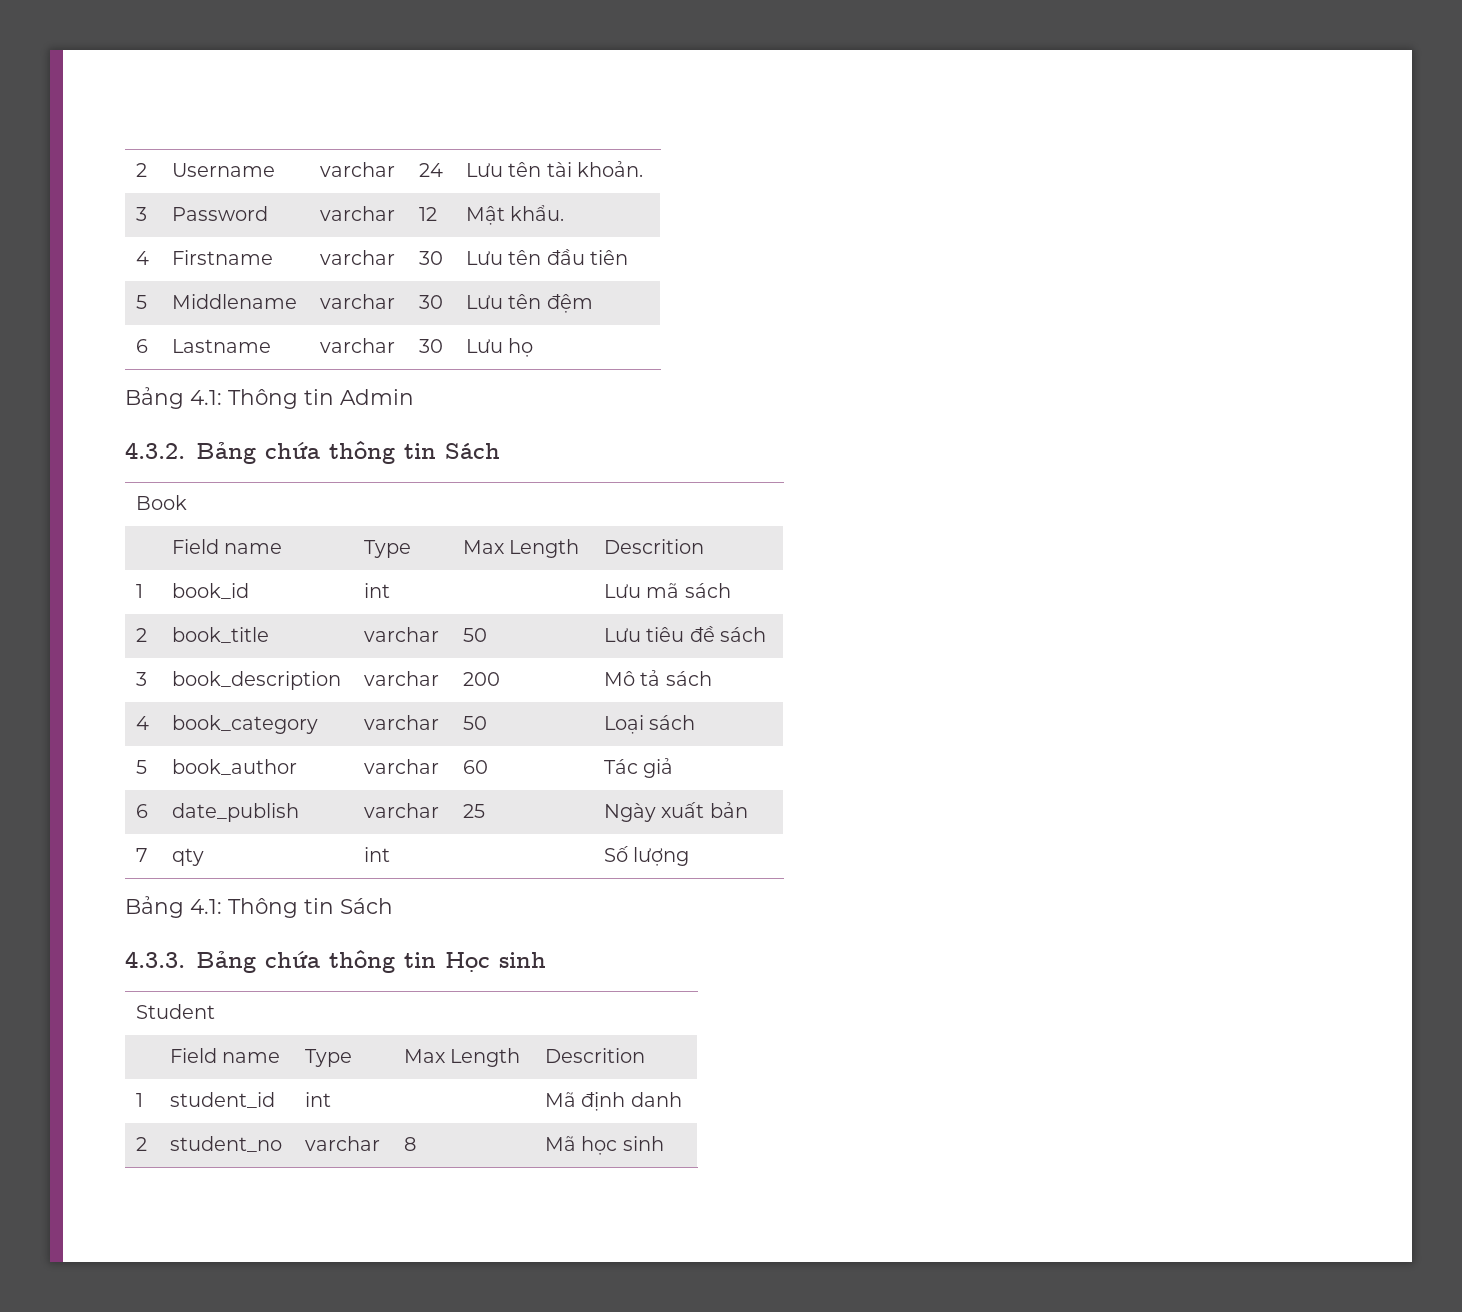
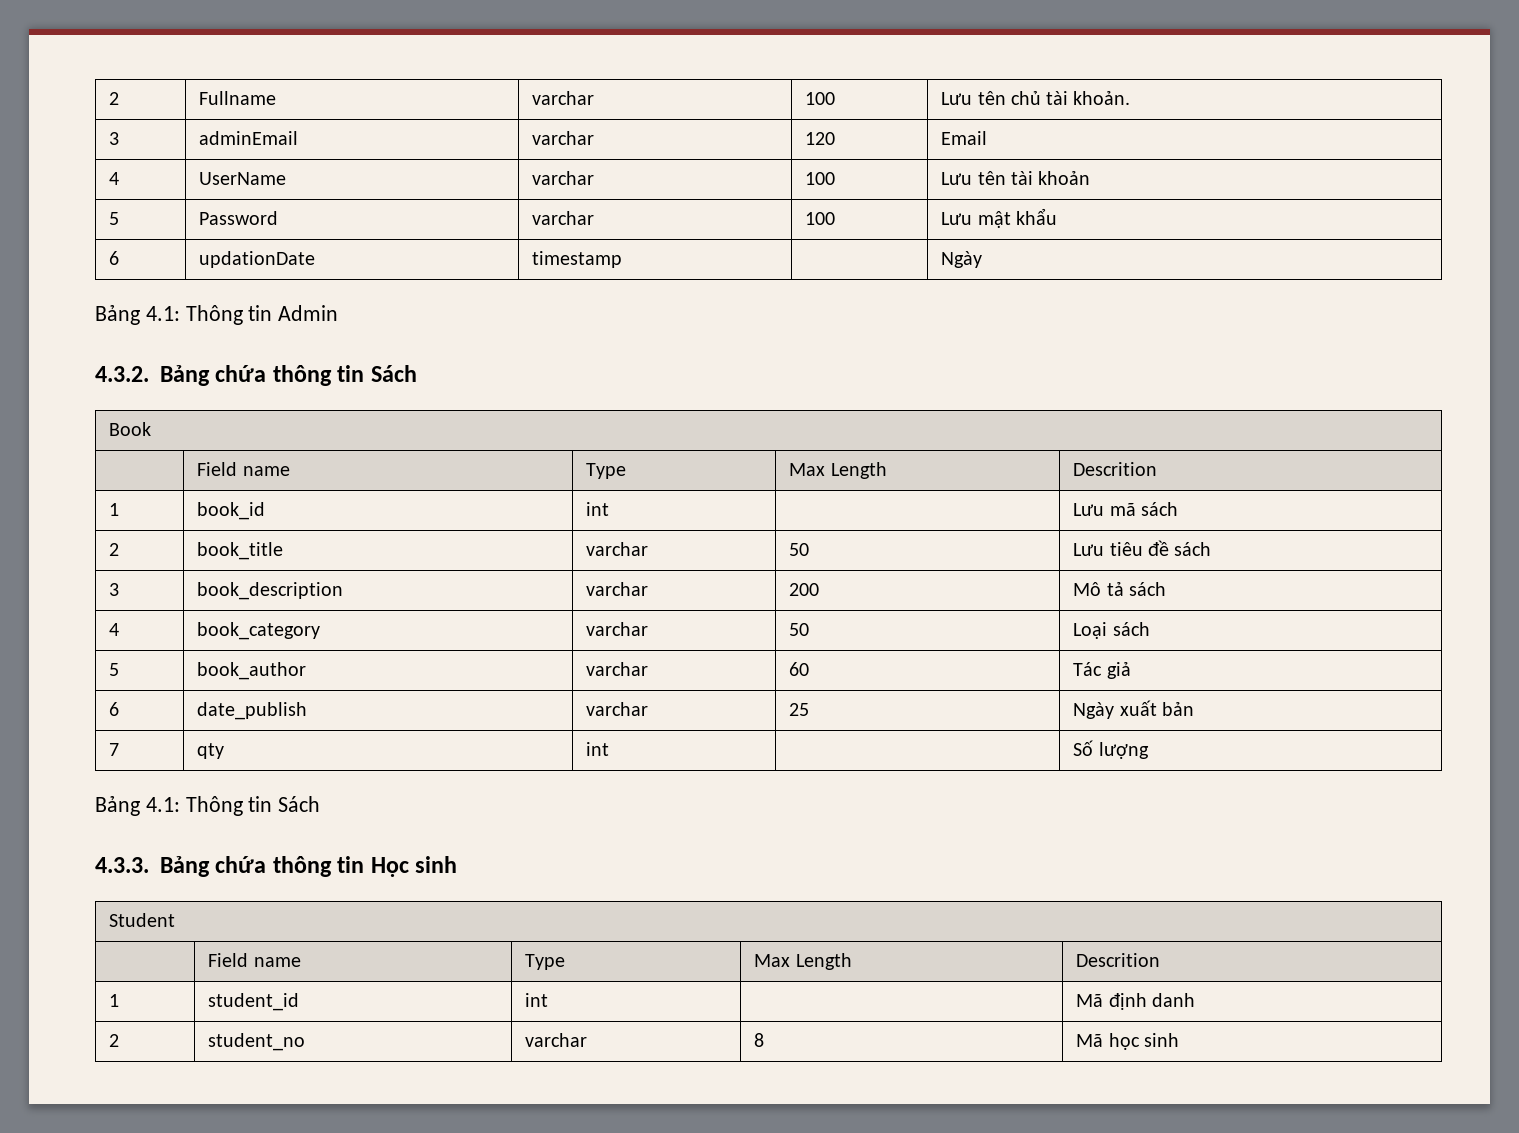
- 2 | Username | varchar | 24 | Lưu tên tài khoản.
+ 2 | Fullname | varchar | 100 | Lưu tên chủ tài khoản.
- 3 | Password | varchar | 12 | Mật khẩu.
- 4 | Firstname | varchar | 30 | Lưu tên đầu tiên
- 5 | Middlename | varchar | 30 | Lưu tên đệm
- 6 | Lastname | varchar | 30 | Lưu họ
+ 3 | adminEmail | varchar | 120 | Email
+ 4 | UserName | varchar | 100 | Lưu tên tài khoản
+ 5 | Password | varchar | 100 | Lưu mật khẩu
+ 6 | updationDate | timestamp | | Ngày

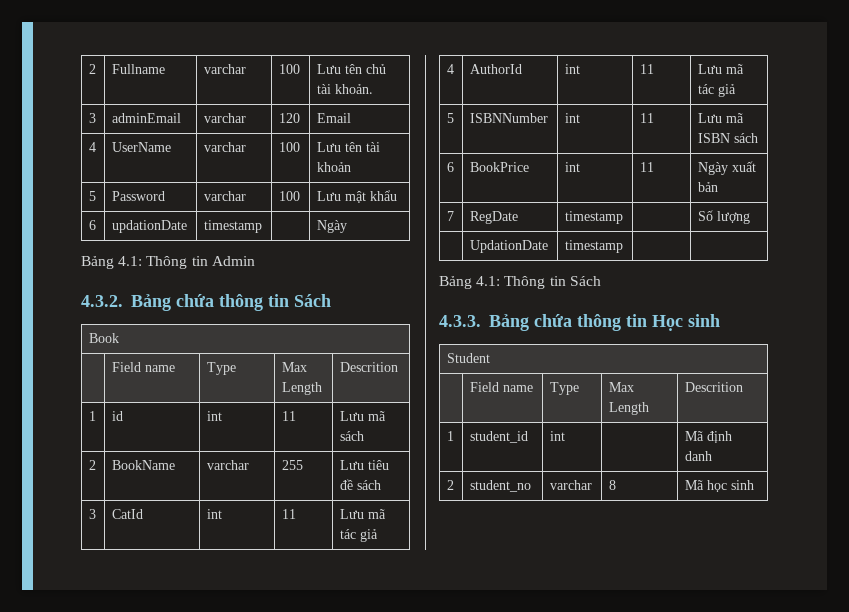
- 1 | book_id | int | | Lưu mã sách
+ 1 | id | int | 11 | Lưu mã sách
- 2 | book_title | varchar | 50 | Lưu tiêu đề sách
+ 2 | BookName | varchar | 255 | Lưu tiêu đề sách
- 3 | book_description | varchar | 200 | Mô tả sách
- 4 | book_category | varchar | 50 | Loại sách
- 5 | book_author | varchar | 60 | Tác giả
- 6 | date_publish | varchar | 25 | Ngày xuất bản
+ 3 | CatId | int | 11 | Lưu mã tác giả
+ 4 | AuthorId | int | 11 | Lưu mã tác giả
+ 5 | ISBNNumber | int | 11 | Lưu mã ISBN sách
+ 6 | BookPrice | int | 11 | Ngày xuất bản
- 7 | qty | int | | Số lượng
+ 7 | RegDate | timestamp | | Số lượng
+ | UpdationDate | timestamp | |

